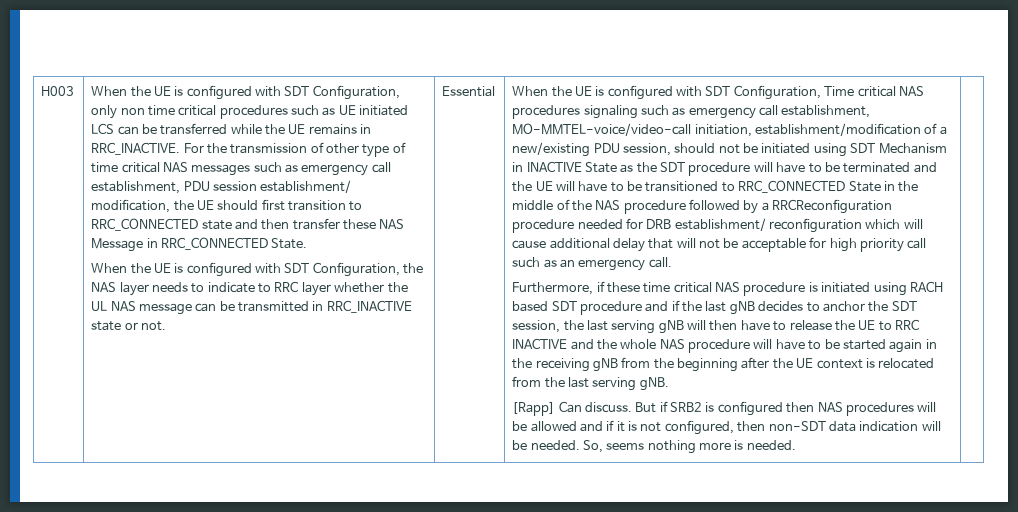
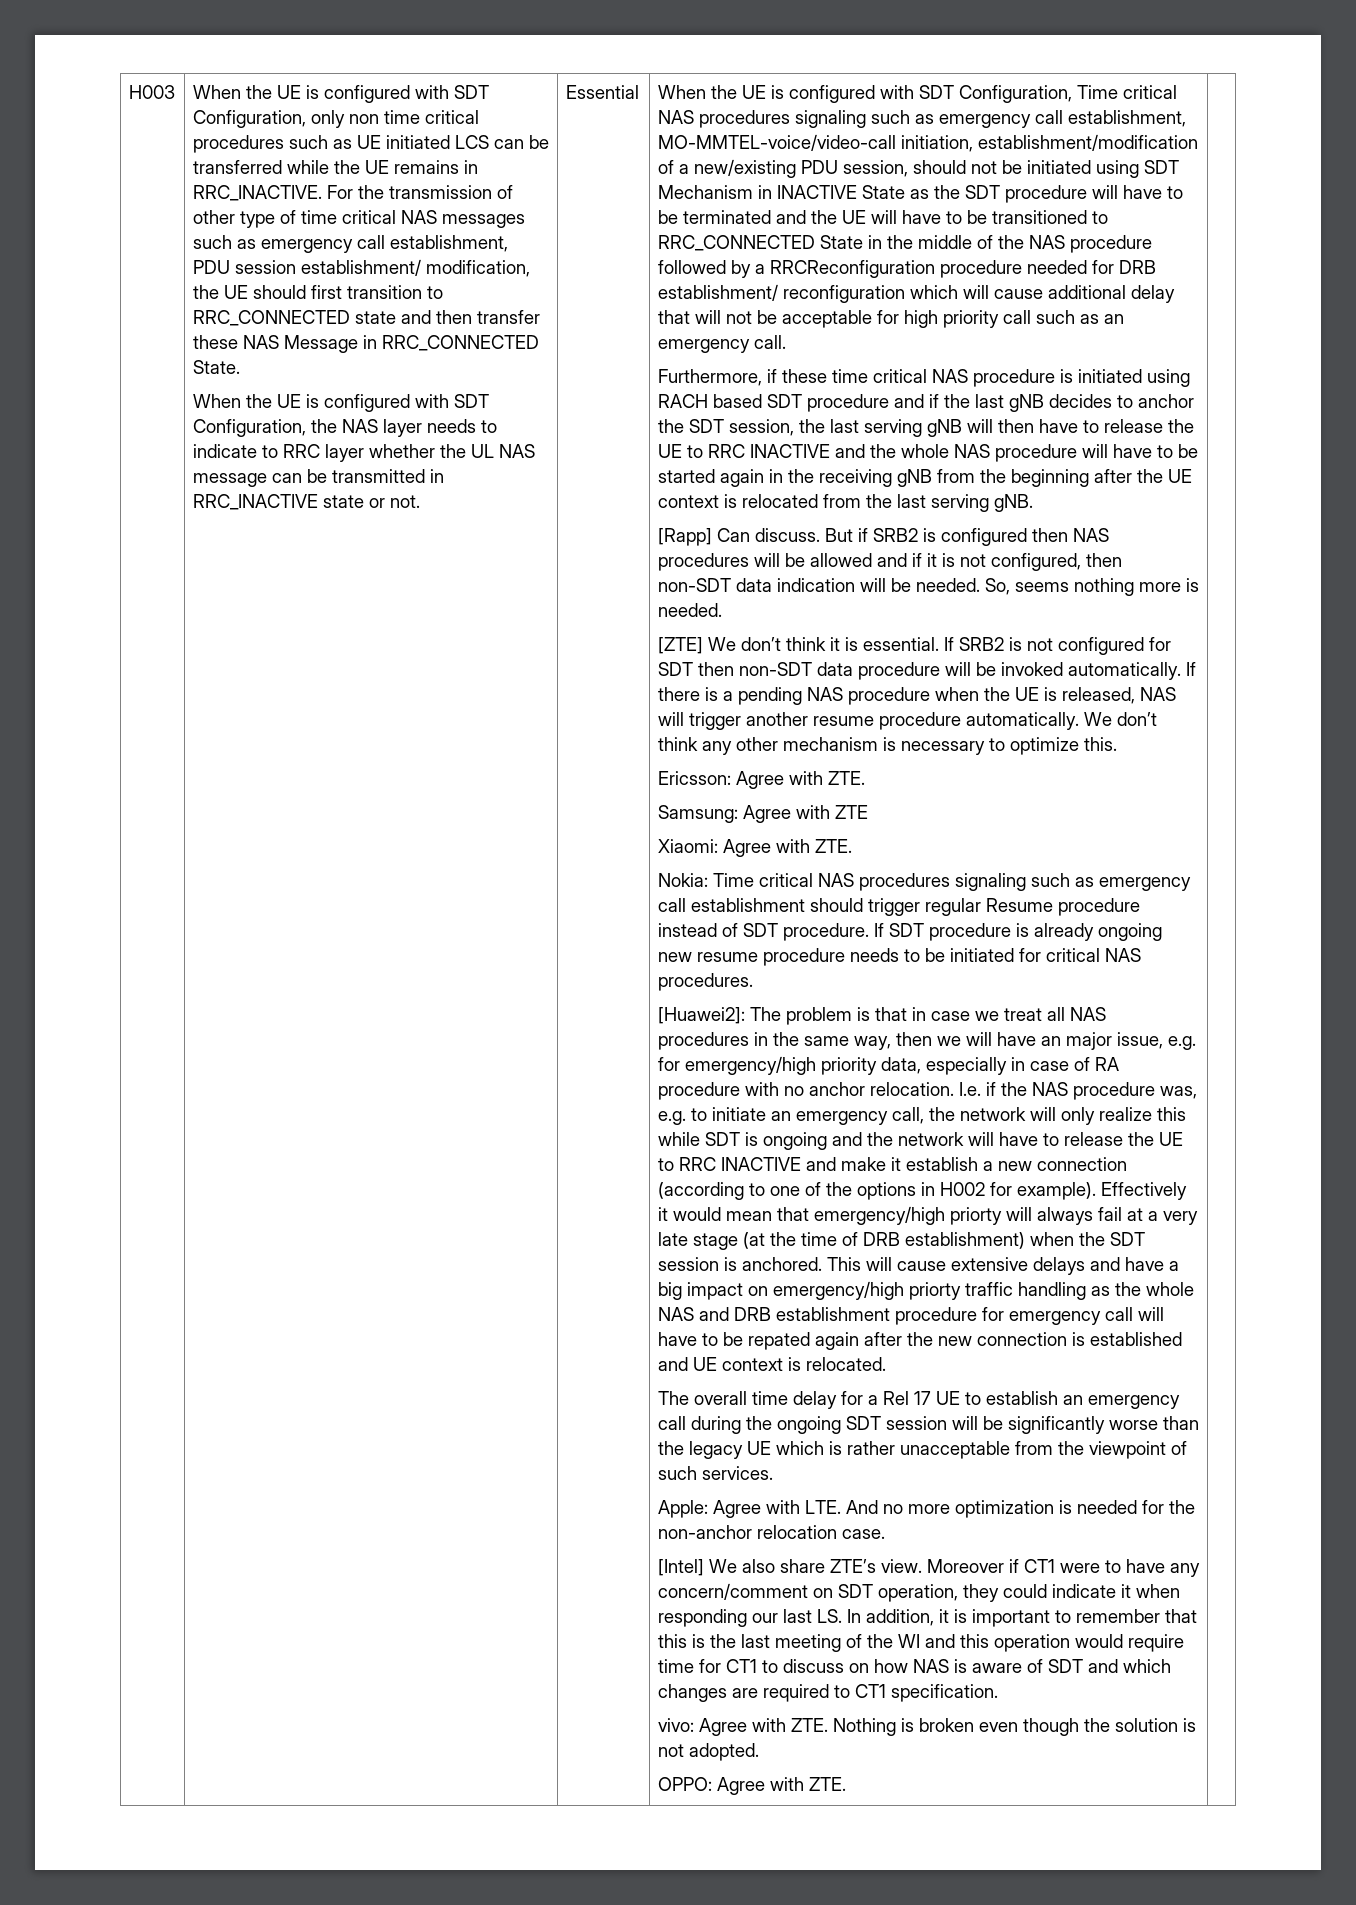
+ [ZTE] We don’t think it is essential. If SRB2 is not configured for SDT then non-SDT data procedure will be invoked automatically. If there is a pending NAS procedure when the UE is released, NAS will trigger another resume procedure automatically. We don’t think any other mechanism is necessary to optimize this.
+ Ericsson: Agree with ZTE.
+ Samsung: Agree with ZTE
+ Xiaomi: Agree with ZTE.
+ Nokia: Time critical NAS procedures signaling such as emergency call establishment should trigger regular Resume procedure instead of SDT procedure. If SDT procedure is already ongoing new resume procedure needs to be initiated for critical NAS procedures.
+ [Huawei2]: The problem is that in case we treat all NAS procedures in the same way, then we will have an major issue, e.g. for emergency/high priority data, especially in case of RA procedure with no anchor relocation. I.e. if the NAS procedure was, e.g. to initiate an emergency call, the network will only realize this while SDT is ongoing and the network will have to release the UE to RRC INACTIVE and make it establish a new connection (according to one of the options in H002 for example). Effectively it would mean that emergency/high priorty will always fail at a very late stage (at the time of DRB establishment) when the SDT session is anchored. This will cause extensive delays and have a big impact on emergency/high priorty traffic handling as the whole NAS and DRB establishment procedure for emergency call will have to be repated again after the new connection is established and UE context is relocated.
+ The overall time delay for a Rel 17 UE to establish an emergency call during the ongoing SDT session will be significantly worse than the legacy UE which is rather unacceptable from the viewpoint of such services.
+ Apple: Agree with LTE. And no more optimization is needed for the non-anchor relocation case.
+ [Intel] We also share ZTE’s view. Moreover if CT1 were to have any concern/comment on SDT operation, they could indicate it when responding our last LS. In addition, it is important to remember that this is the last meeting of the WI and this operation would require time for CT1 to discuss on how NAS is aware of SDT and which changes are required to CT1 specification.
+ vivo: Agree with ZTE. Nothing is broken even though the solution is not adopted.
+ OPPO: Agree with ZTE.

